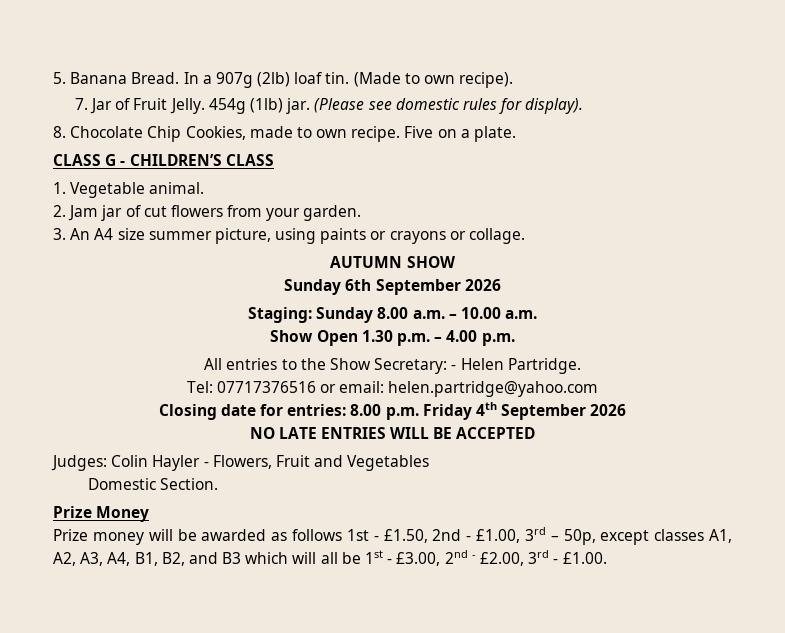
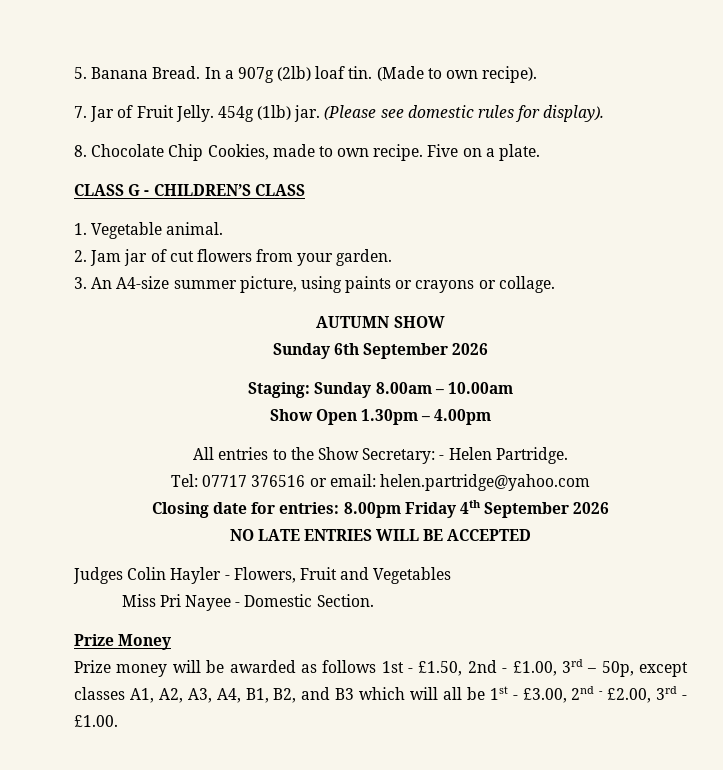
- 3. An A4 size summer picture, using paints or crayons or collage.
+ 3. An A4-size summer picture, using paints or crayons or collage.
- Staging: Sunday 8.00 a.m. – 10.00 a.m.
- Show Open 1.30 p.m. – 4.00 p.m.
+ Staging: Sunday 8.00am – 10.00am
+ Show Open 1.30pm – 4.00pm
- Tel: 07717376516 or email: helen.partridge@yahoo.com
+ Tel: 07717 376516 or email: helen.partridge@yahoo.com
- Closing date for entries: 8.00 p.m. Friday 4th September 2026
+ Closing date for entries: 8.00pm Friday 4th September 2026
- Judges: Colin Hayler - Flowers, Fruit and Vegetables
+ Judges Colin Hayler - Flowers, Fruit and Vegetables
- Domestic Section.
+ Miss Pri Nayee - Domestic Section.

